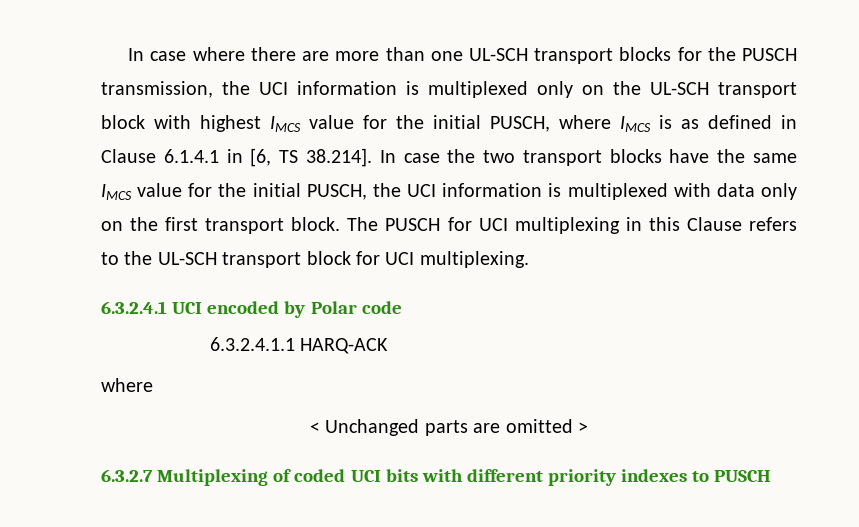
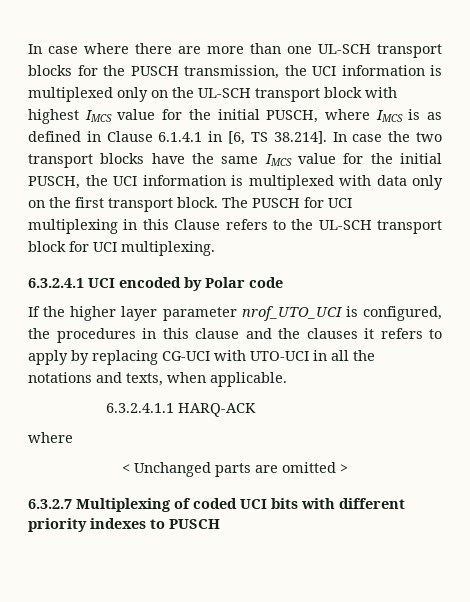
+ If the higher layer parameter nrof_UTO_UCI is configured, the procedures in this clause and the clauses it refers to apply by replacing CG-UCI with UTO-UCI in all the notations and texts, when applicable.

